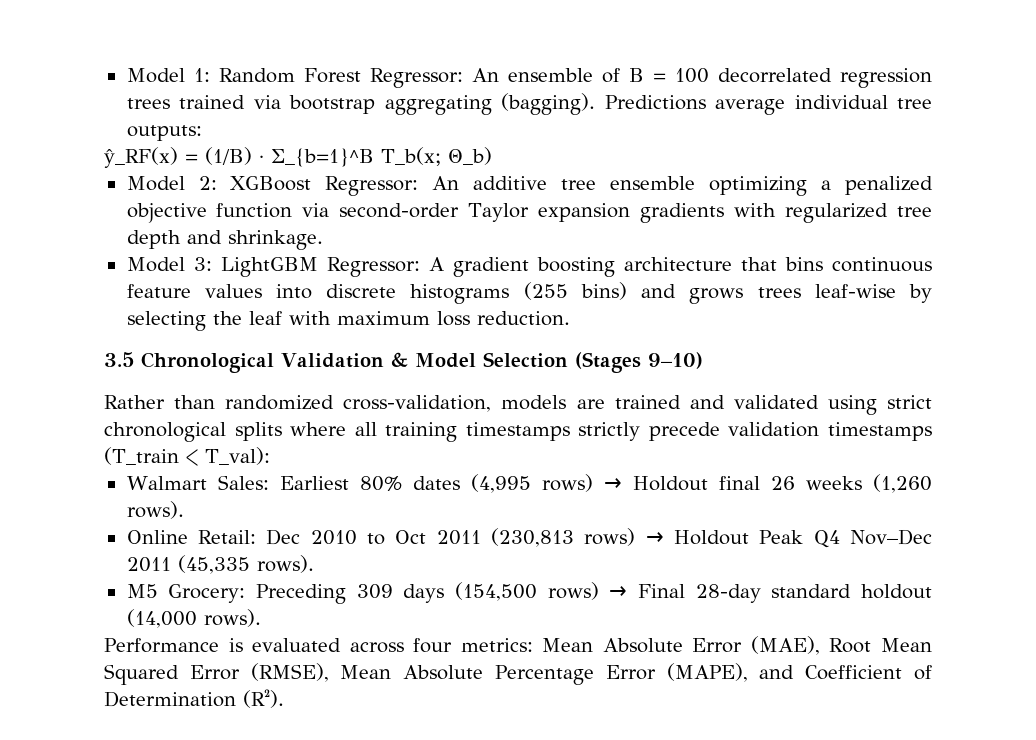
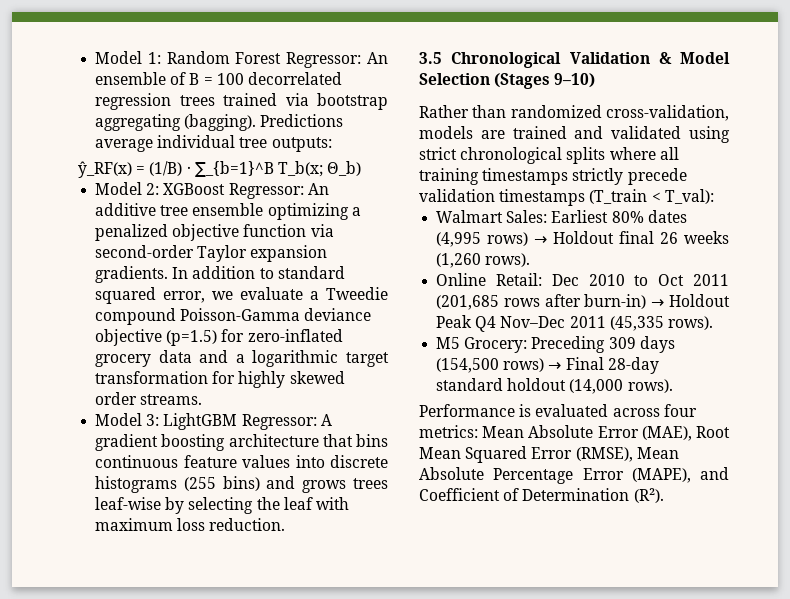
- Model 2: XGBoost Regressor: An additive tree ensemble optimizing a penalized objective function via second-order Taylor expansion gradients with regularized tree depth and shrinkage.
+ Model 2: XGBoost Regressor: An additive tree ensemble optimizing a penalized objective function via second-order Taylor expansion gradients. In addition to standard squared error, we evaluate a Tweedie compound Poisson-Gamma deviance objective (p=1.5) for zero-inflated grocery data and a logarithmic target transformation for highly skewed order streams.
- Online Retail: Dec 2010 to Oct 2011 (230,813 rows) → Holdout Peak Q4 Nov–Dec 2011 (45,335 rows).
+ Online Retail: Dec 2010 to Oct 2011 (201,685 rows after burn-in) → Holdout Peak Q4 Nov–Dec 2011 (45,335 rows).

